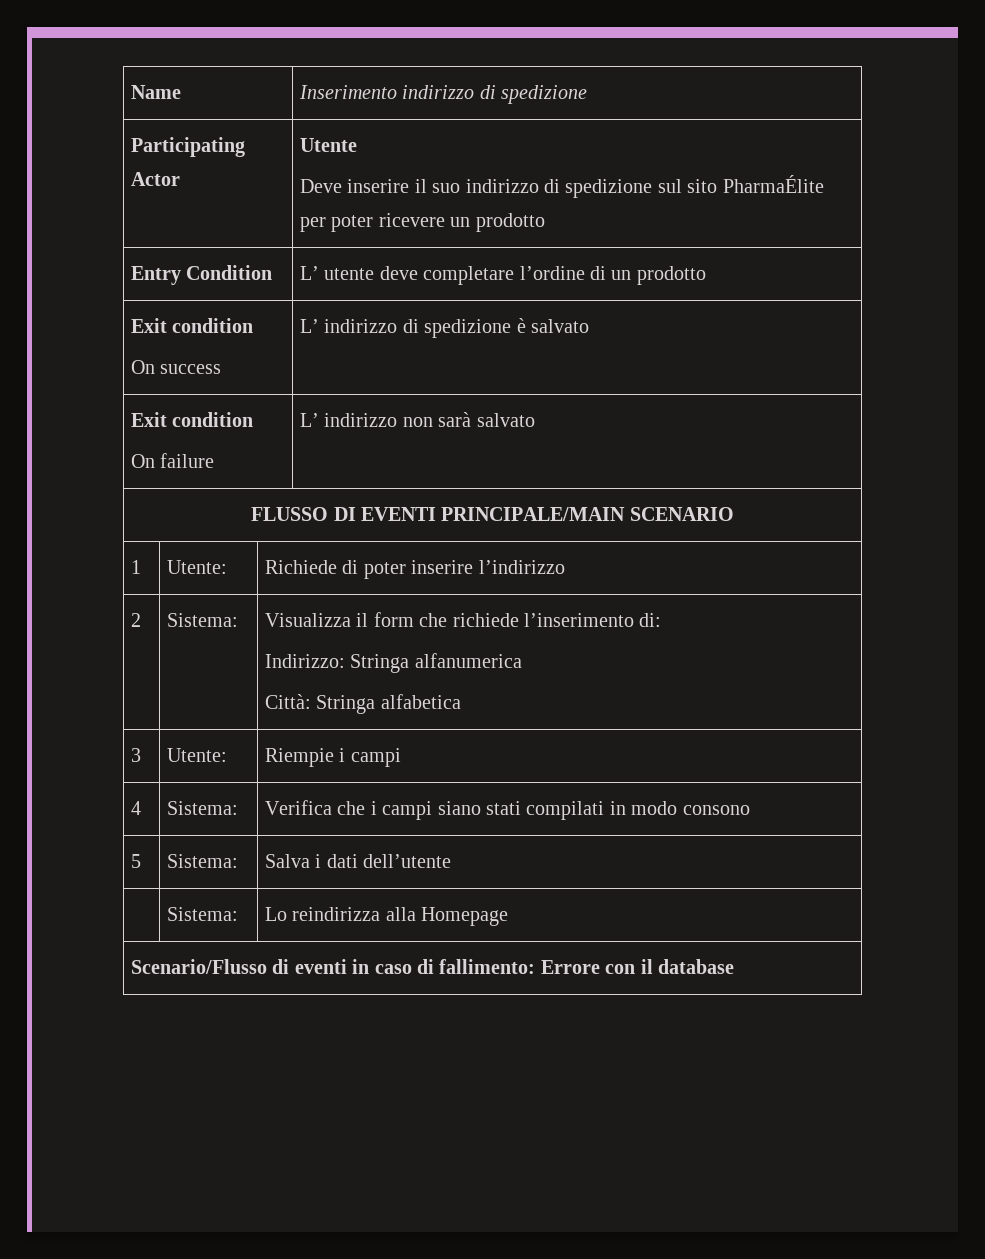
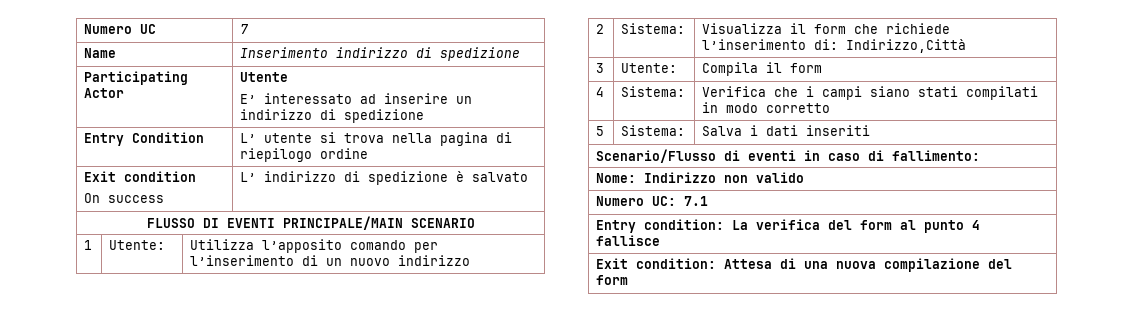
+ Numero UC | 7
  Participating Actor | Utente
- Deve inserire il suo indirizzo di spedizione sul sito PharmaÉlite per poter ricevere un prodotto
- Entry Condition | L’ utente deve completare l’ordine di un prodotto
+ E’ interessato ad inserire un indirizzo di spedizione
+ Entry Condition | L’ utente si trova nella pagina di riepilogo ordine
  Exit condition
  On success | L’ indirizzo di spedizione è salvato
- Exit condition
- On failure | L’ indirizzo non sarà salvato
- 1 | Utente: | Richiede di poter inserire l’indirizzo
+ 1 | Utente: | Utilizza l’apposito comando per l’inserimento di un nuovo indirizzo
- 2 | Sistema: | Visualizza il form che richiede l’inserimento di:
- Indirizzo: Stringa alfanumerica
- Città: Stringa alfabetica
+ 2 | Sistema: | Visualizza il form che richiede l’inserimento di: Indirizzo,Città
- 3 | Utente: | Riempie i campi
+ 3 | Utente: | Compila il form
- 4 | Sistema: | Verifica che i campi siano stati compilati in modo consono
+ 4 | Sistema: | Verifica che i campi siano stati compilati in modo corretto
- 5 | Sistema: | Salva i dati dell’utente
- | Sistema: | Lo reindirizza alla Homepage
+ 5 | Sistema: | Salva i dati inseriti
- Scenario/Flusso di eventi in caso di fallimento: Errore con il database
+ Scenario/Flusso di eventi in caso di fallimento:
+ Nome: Indirizzo non valido
+ Numero UC: 7.1
+ Entry condition: La verifica del form al punto 4 fallisce
+ Exit condition: Attesa di una nuova compilazione del form

